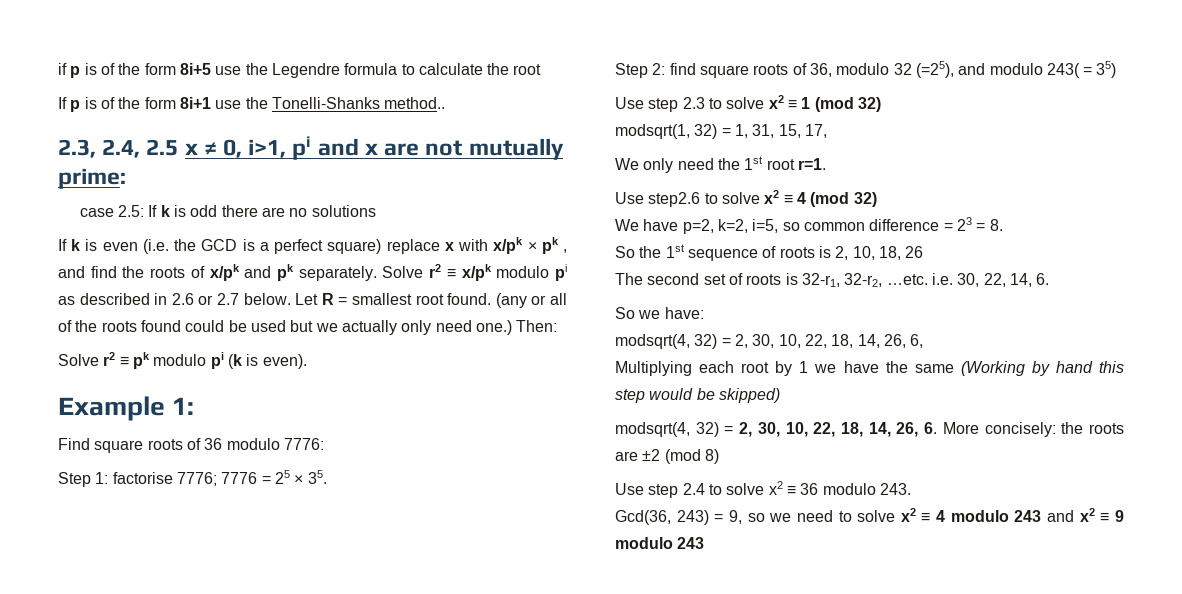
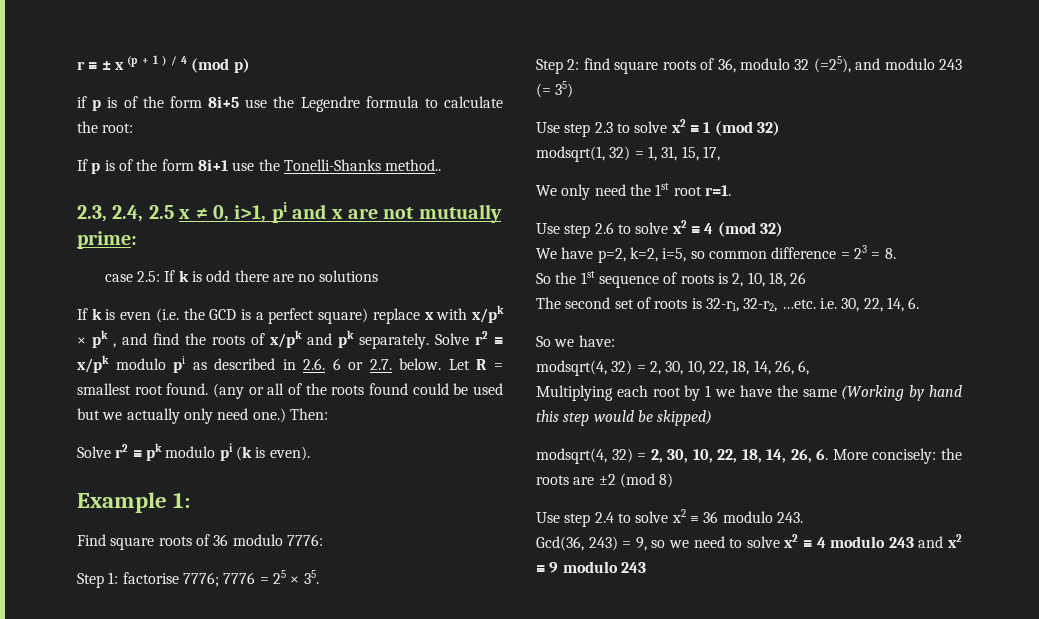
+ r ≡ ± x (p + 1 ) / 4 (mod p)
- if p is of the form 8i+5 use the Legendre formula to calculate the root
+ if p is of the form 8i+5 use the Legendre formula to calculate the root:
- Solve r2 ≡ x/pk modulo pi as described in 2.6 or 2.7 below.
+ Solve r2 ≡ x/pk modulo pi as described in 2.6. 6 or 2.7. below.
- Step 2: find square roots of 36, modulo 32 (=25), and modulo 243( = 35)
+ Step 2: find square roots of 36, modulo 32 (=25), and modulo 243 (= 35)
- Use step2.6 to solve x2 ≡ 4 (mod 32)
+ Use step 2.6 to solve x2 ≡ 4 (mod 32)

